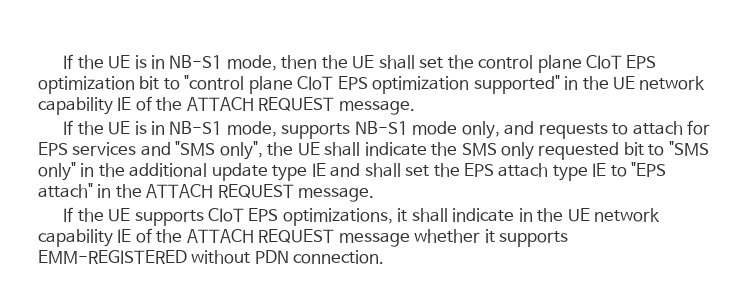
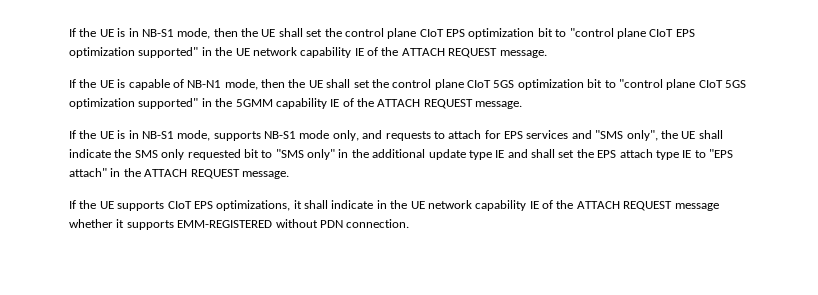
+ If the UE is capable of NB-N1 mode, then the UE shall set the control plane CIoT 5GS optimization bit to "control plane CIoT 5GS optimization supported" in the 5GMM capability IE of the ATTACH REQUEST message.

